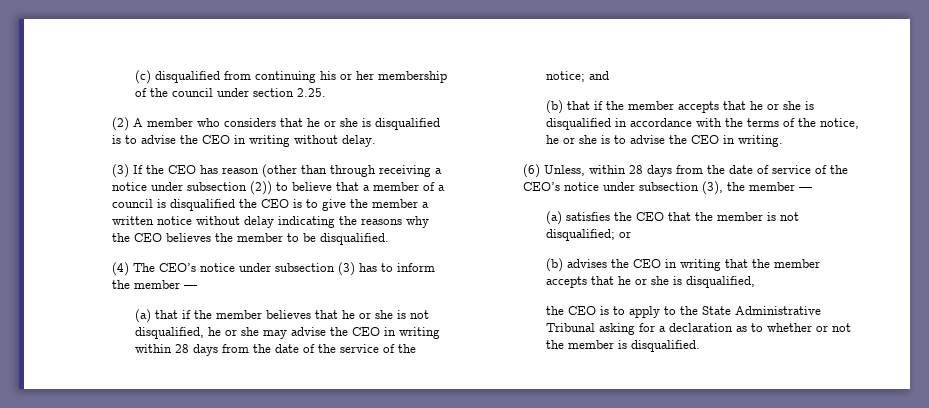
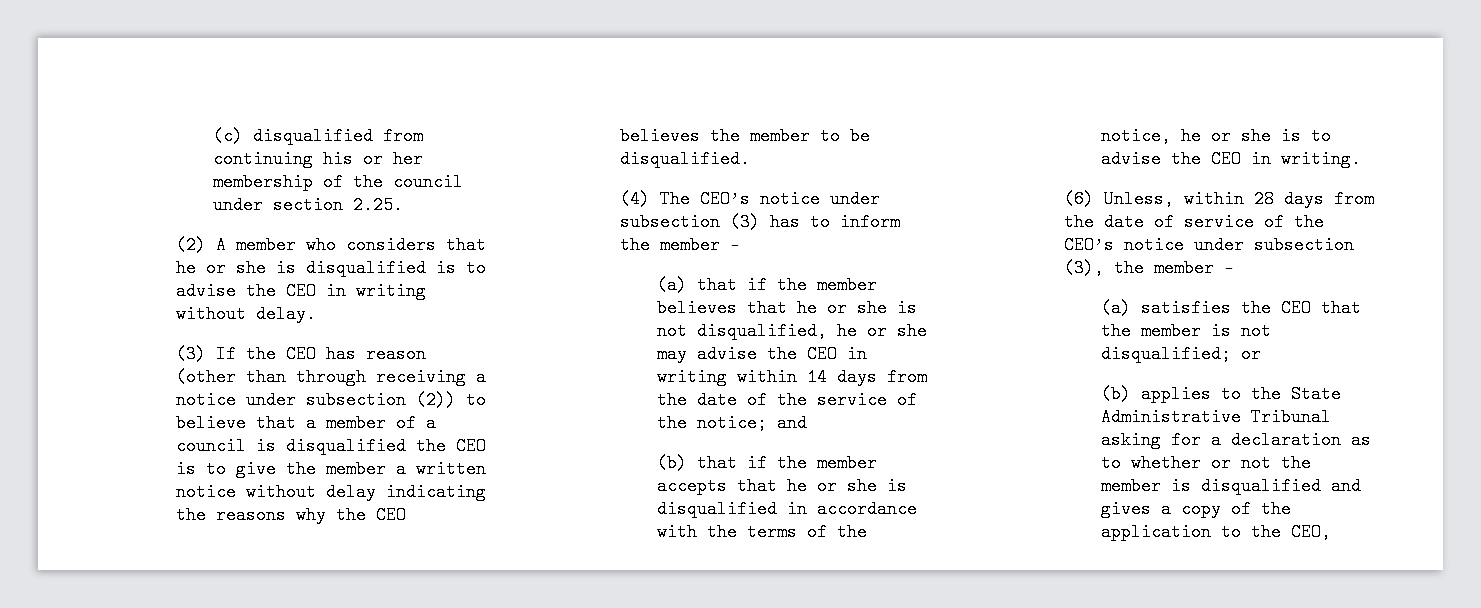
- (a) that if the member believes that he or she is not disqualified, he or she may advise the CEO in writing within 28 days from the date of the service of the notice; and
+ (a) that if the member believes that he or she is not disqualified, he or she may advise the CEO in writing within 14 days from the date of the service of the notice; and
- (b) advises the CEO in writing that the member accepts that he or she is disqualified,
- the CEO is to apply to the State Administrative Tribunal asking for a declaration as to whether or not the member is disqualified.
+ (b) applies to the State Administrative Tribunal asking for a declaration as to whether or not the member is disqualified and gives a copy of the application to the CEO,

